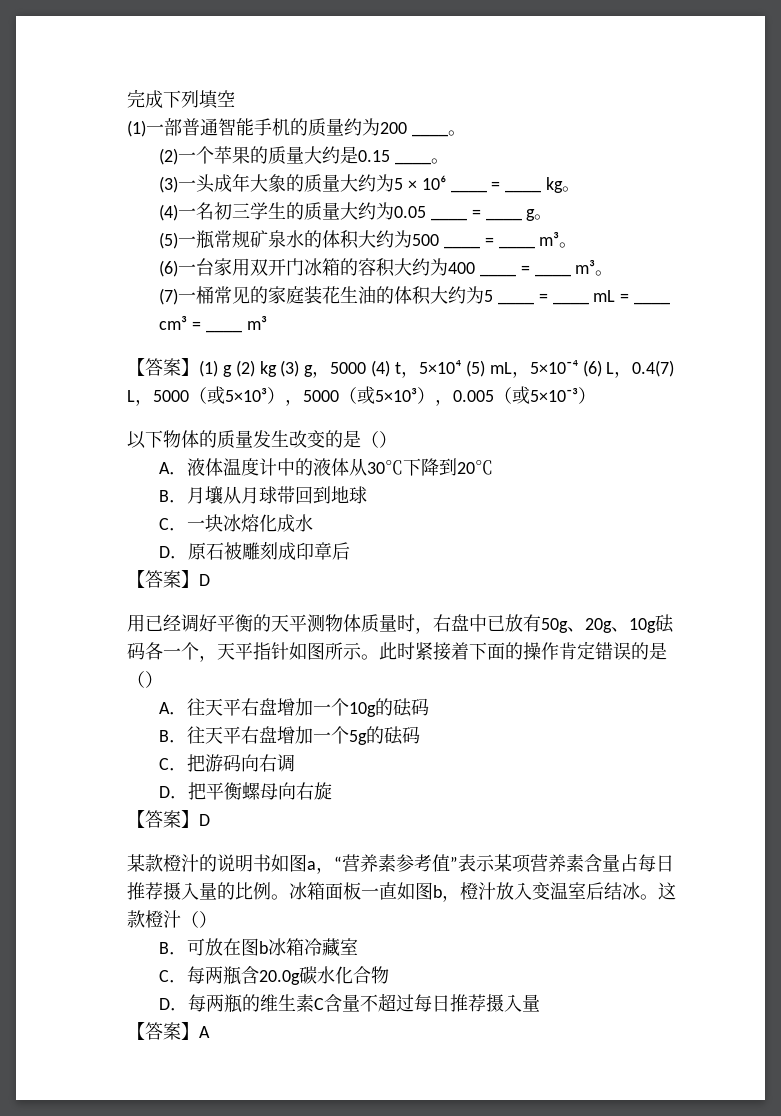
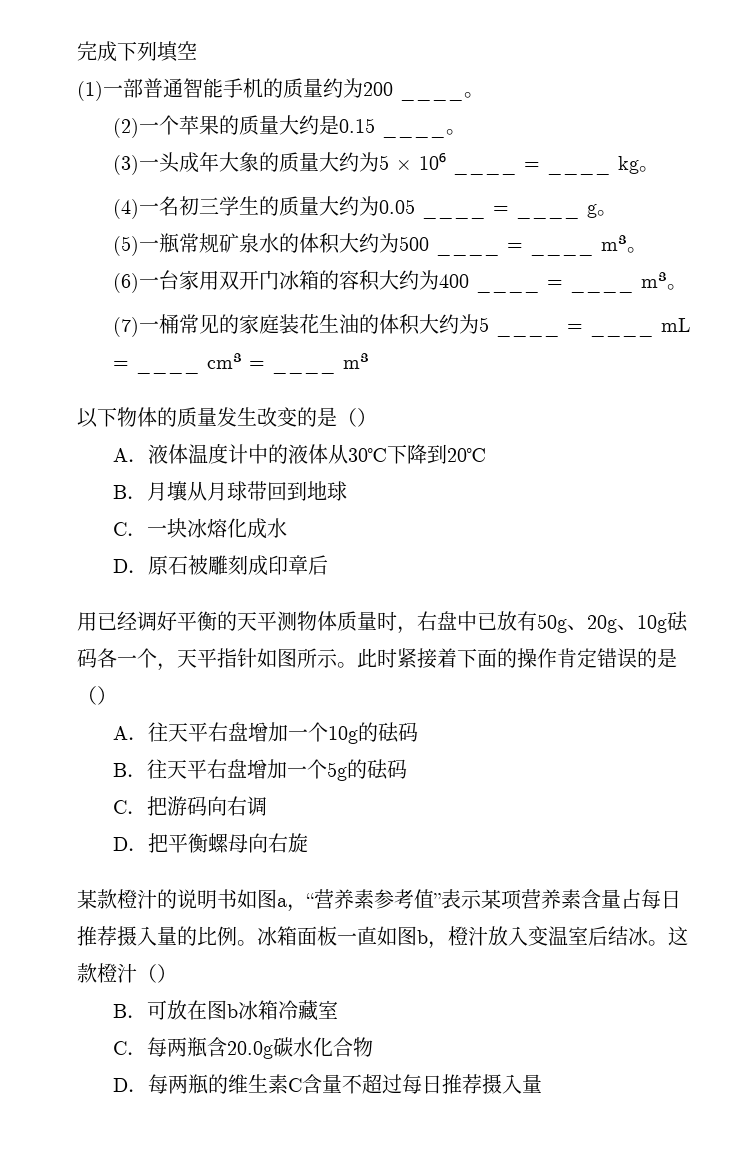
- 【答案】(1) g (2) kg (3) g，5000 (4) t，5×10⁴ (5) mL，5×10⁻⁴ (6) L，0.4(7) L，5000（或5×10³），5000（或5×10³），0.005（或5×10⁻³）
  D．原石被雕刻成印章后
- 【答案】D
  D．把平衡螺母向右旋
- 【答案】D
- 【答案】A

